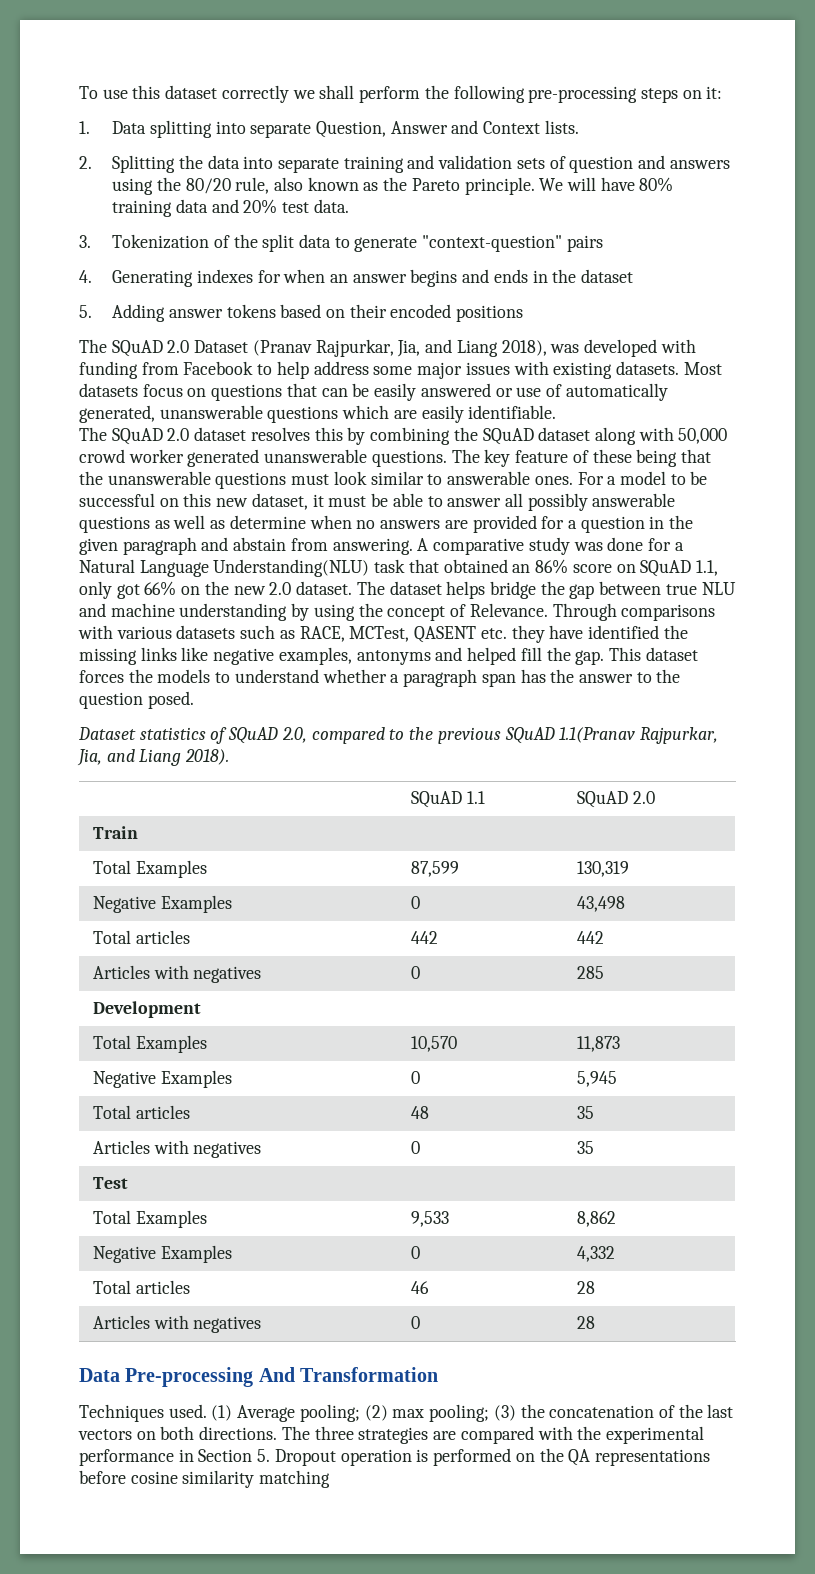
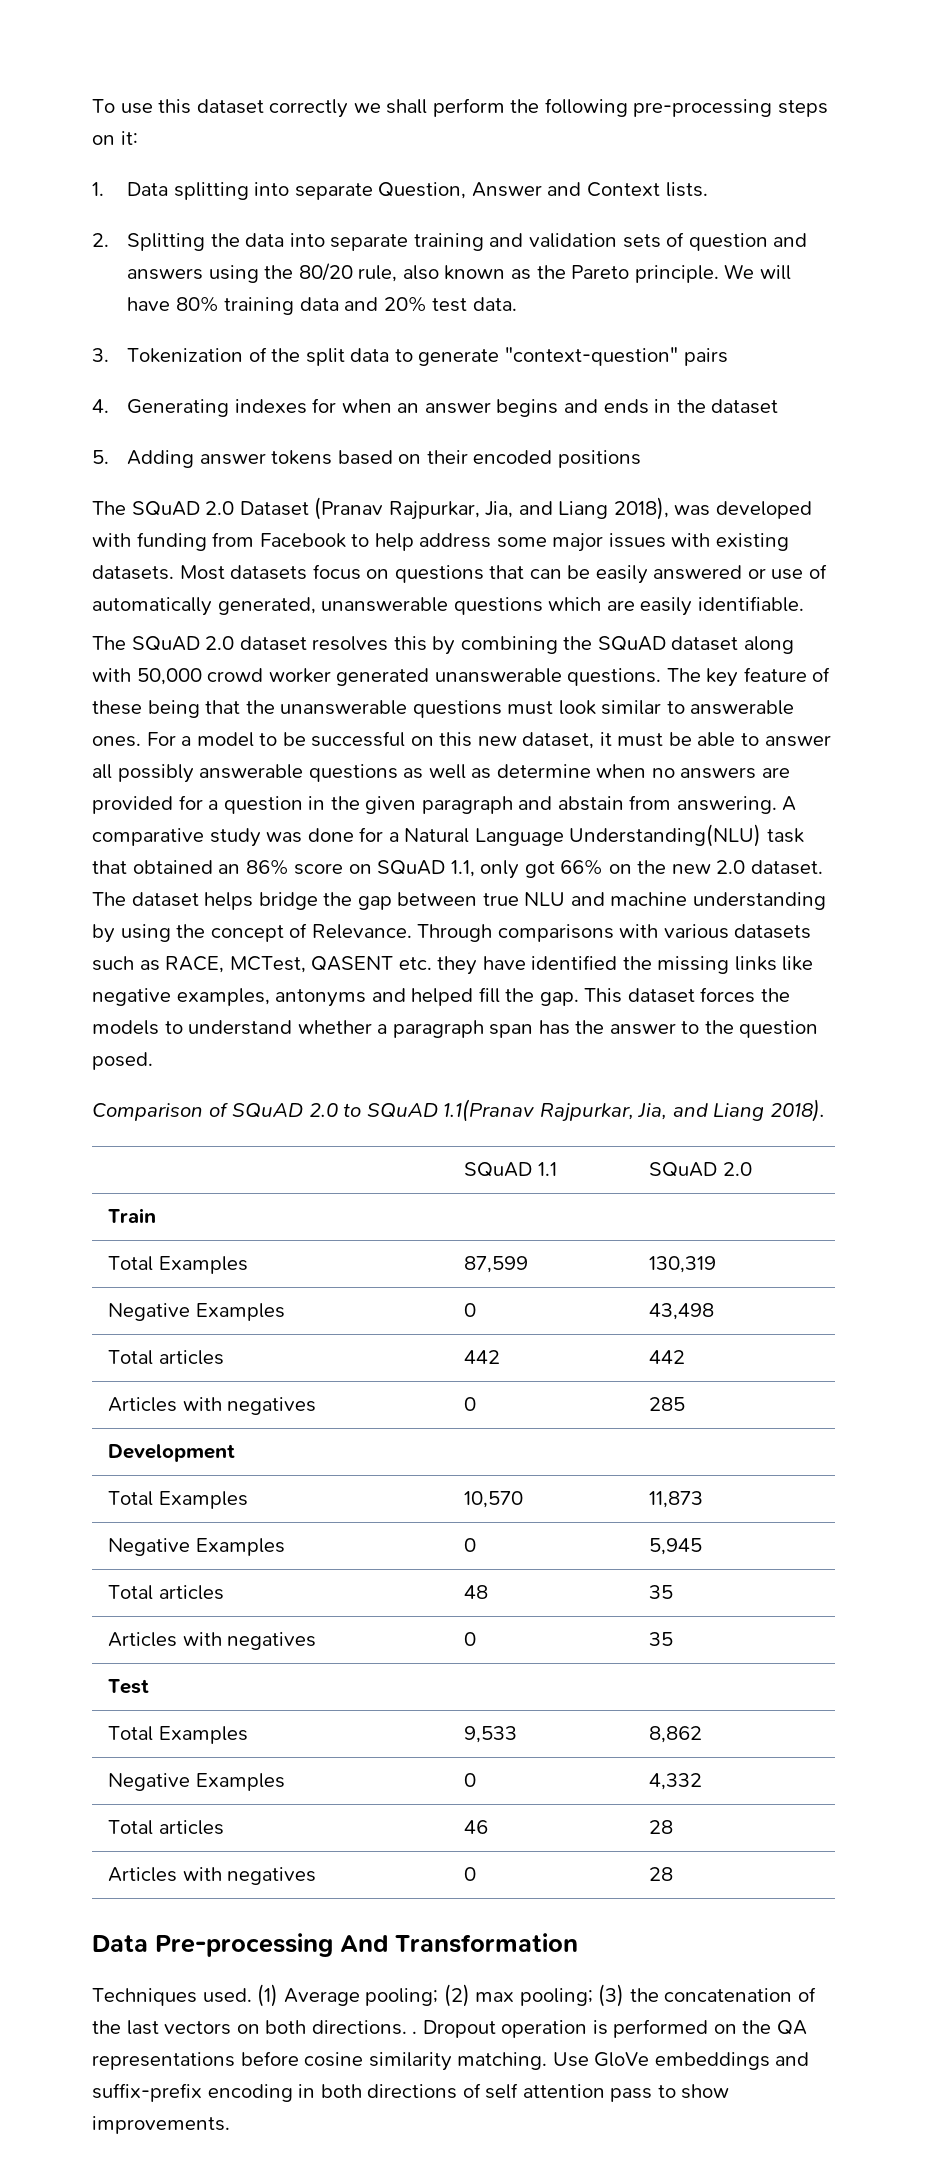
- Dataset statistics of SQuAD 2.0, compared to the previous SQuAD 1.1(Pranav Rajpurkar, Jia, and Liang 2018).
+ Comparison of SQuAD 2.0 to SQuAD 1.1(Pranav Rajpurkar, Jia, and Liang 2018).
- (1) Average pooling; (2) max pooling; (3) the concatenation of the last vectors on both directions. The three strategies are compared with the experimental performance in Section 5. Dropout operation is performed on the QA representations before cosine similarity matching
+ (1) Average pooling; (2) max pooling; (3) the concatenation of the last vectors on both directions. . Dropout operation is performed on the QA representations before cosine similarity matching. Use GloVe embeddings and suffix-prefix encoding in both directions of self attention pass to show improvements.

